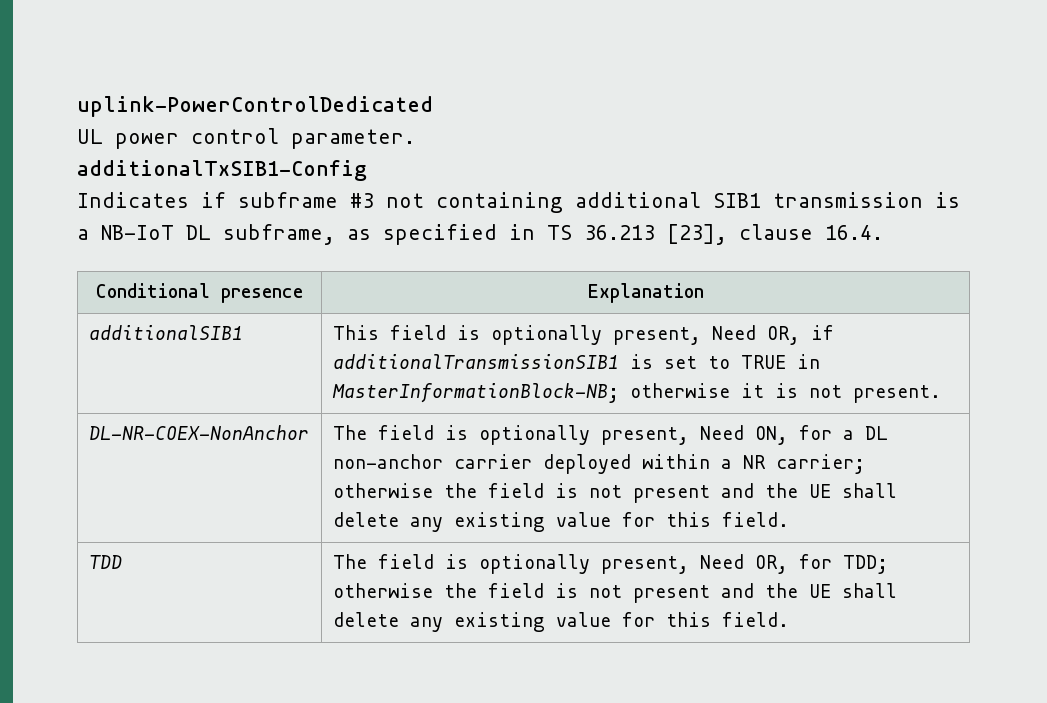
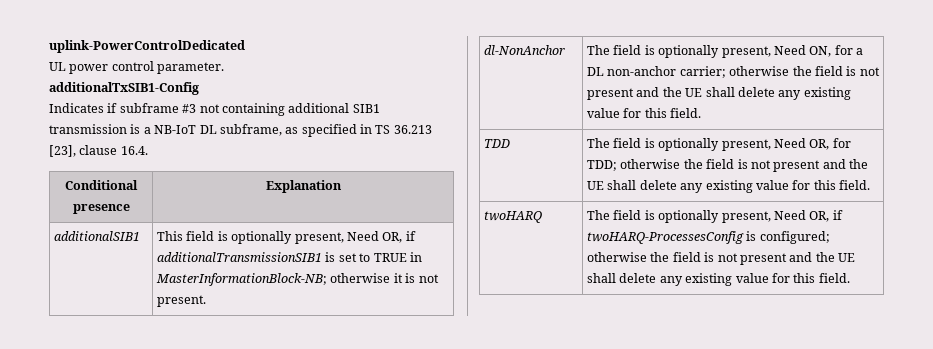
- DL-NR-COEX-NonAnchor | The field is optionally present, Need ON, for a DL non-anchor carrier deployed within a NR carrier; otherwise the field is not present and the UE shall delete any existing value for this field.
+ dl-NonAnchor | The field is optionally present, Need ON, for a DL non-anchor carrier; otherwise the field is not present and the UE shall delete any existing value for this field.
+ twoHARQ | The field is optionally present, Need OR, if twoHARQ-ProcessesConfig is configured; otherwise the field is not present and the UE shall delete any existing value for this field.

